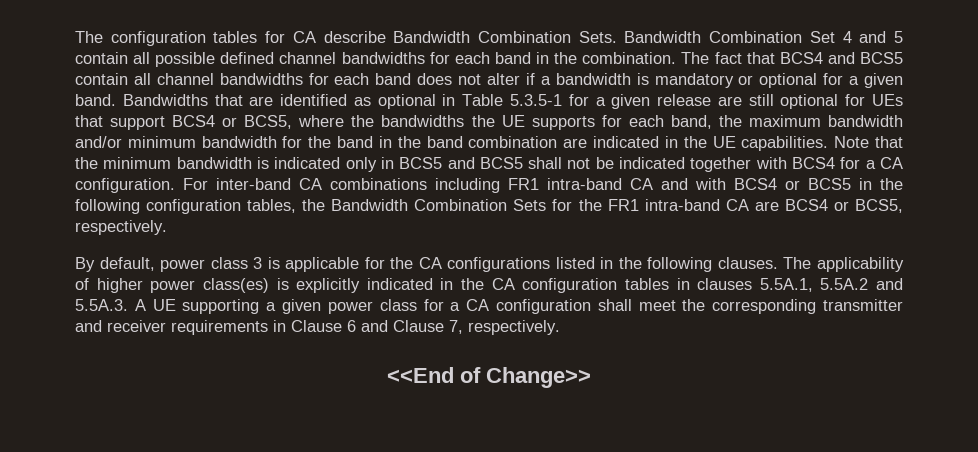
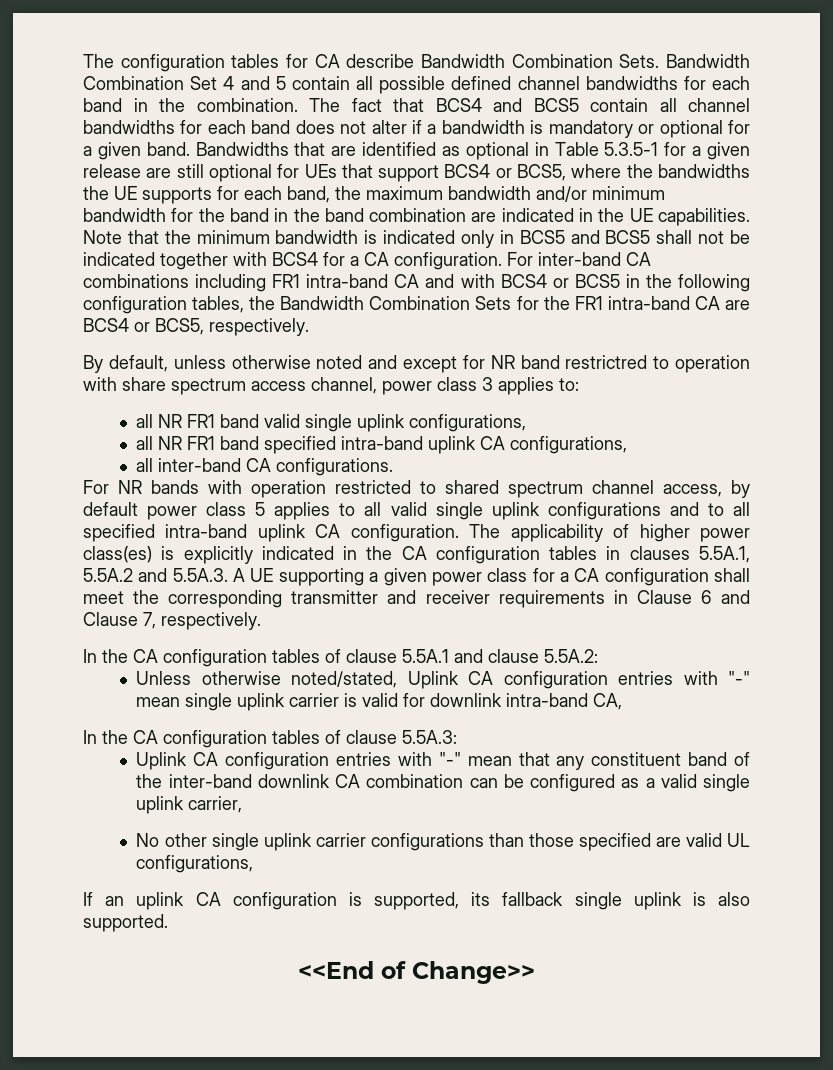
- By default, power class 3 is applicable for the CA configurations listed in the following clauses.
+ By default, unless otherwise noted and except for NR band restrictred to operation with share spectrum access channel, power class 3 applies to:
+ all NR FR1 band valid single uplink configurations,
+ all NR FR1 band specified intra-band uplink CA configurations,
+ all inter-band CA configurations.
+ For NR bands with operation restricted to shared spectrum channel access, by default power class 5 applies to all valid single uplink configurations and to all specified intra-band uplink CA configuration.
+ In the CA configuration tables of clause 5.5A.1 and clause 5.5A.2:
+ Unless otherwise noted/stated, Uplink CA configuration entries with "-" mean single uplink carrier is valid for downlink intra-band CA,
+ In the CA configuration tables of clause 5.5A.3:
+ Uplink CA configuration entries with "-" mean that any constituent band of the inter-band downlink CA combination can be configured as a valid single uplink carrier,
+ No other single uplink carrier configurations than those specified are valid UL configurations,
+ If an uplink CA configuration is supported, its fallback single uplink is also supported.

